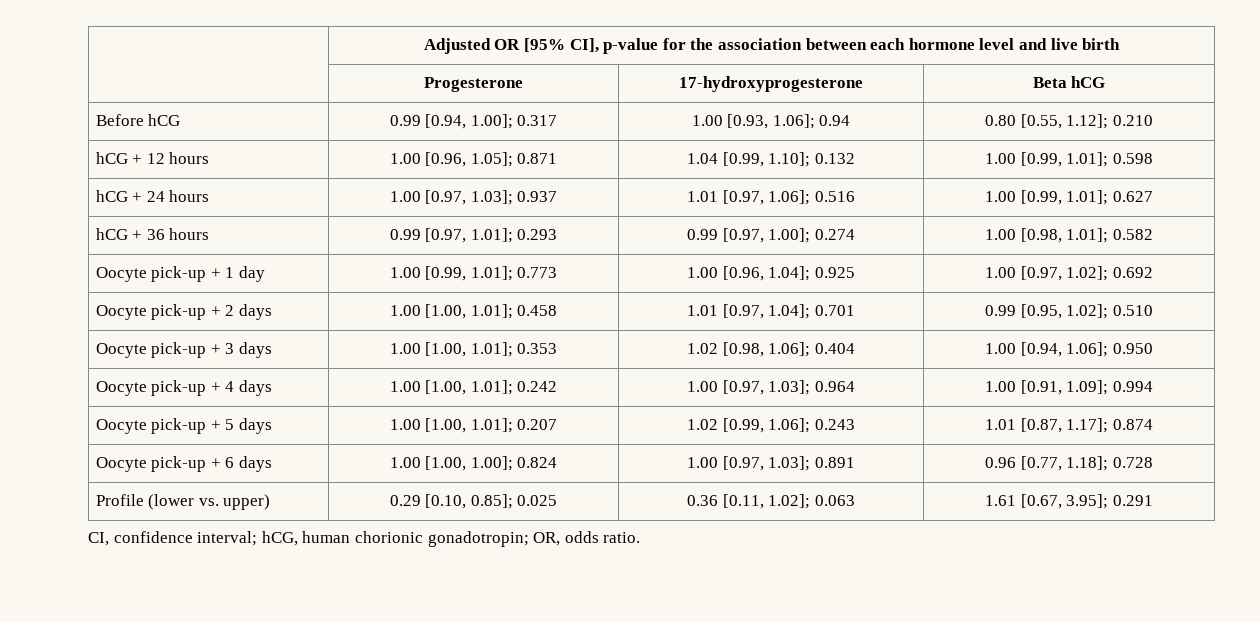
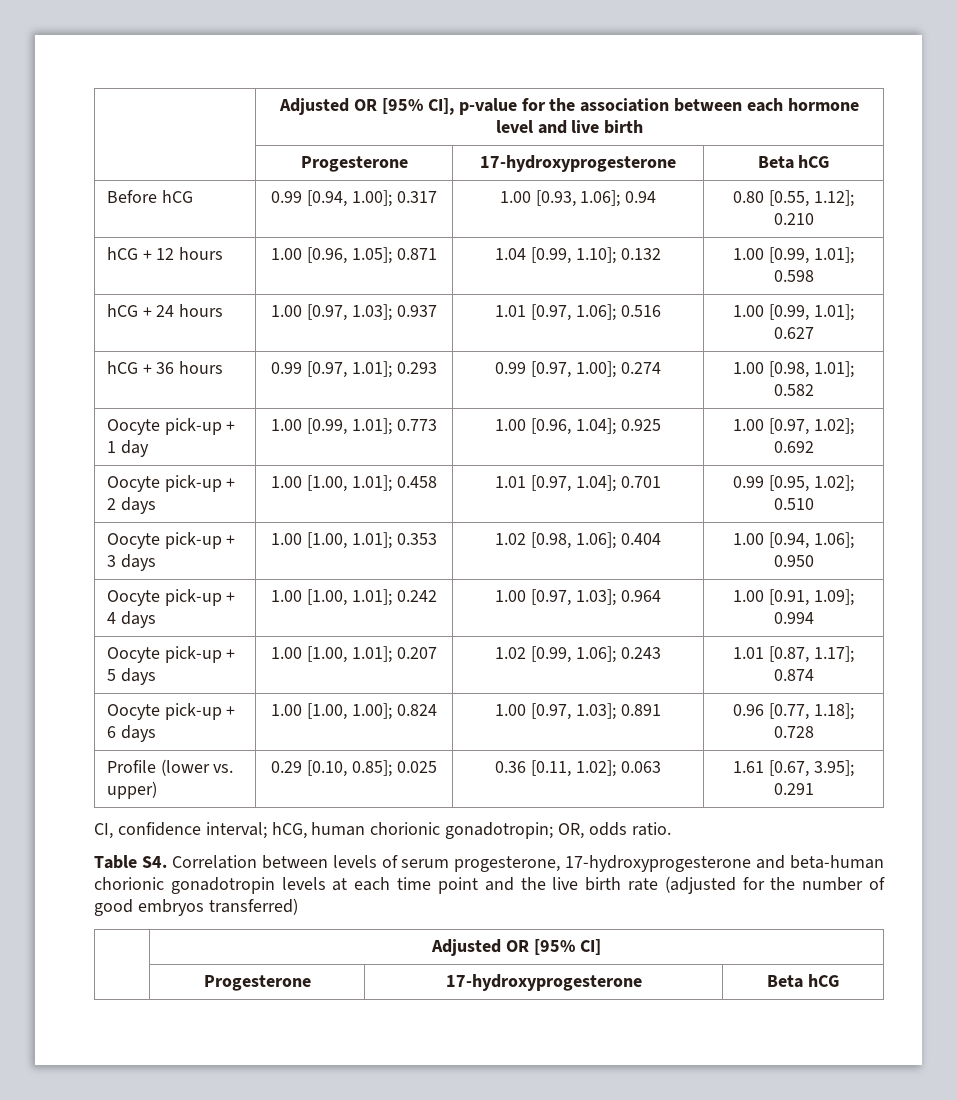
+ Table S4. Correlation between levels of serum progesterone, 17-hydroxyprogesterone and beta-human chorionic gonadotropin levels at each time point and the live birth rate (adjusted for the number of good embryos transferred)
+ | Adjusted OR [95% CI]
+ | Progesterone | 17-hydroxyprogesterone | Beta hCG

